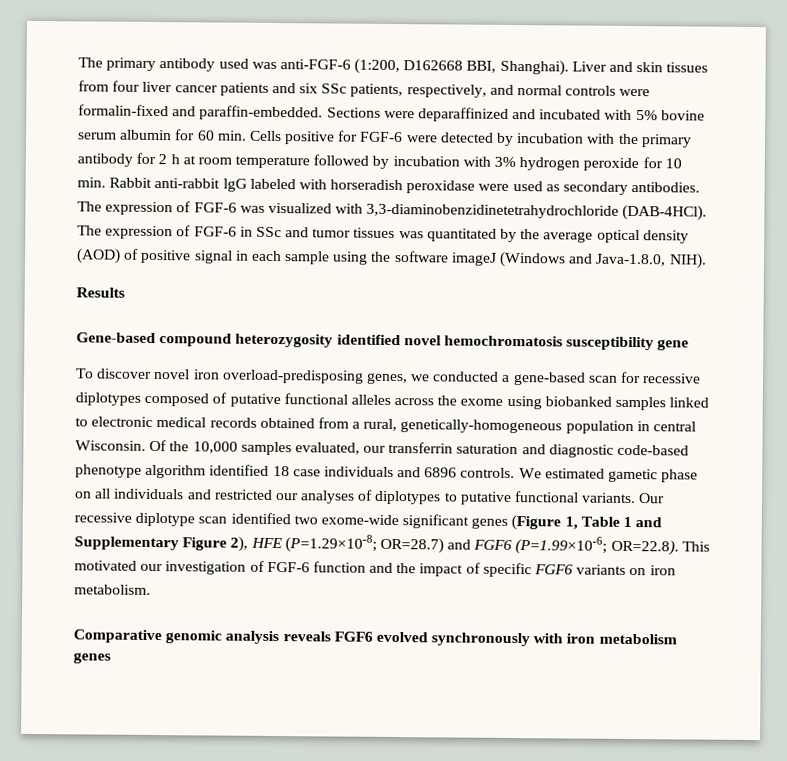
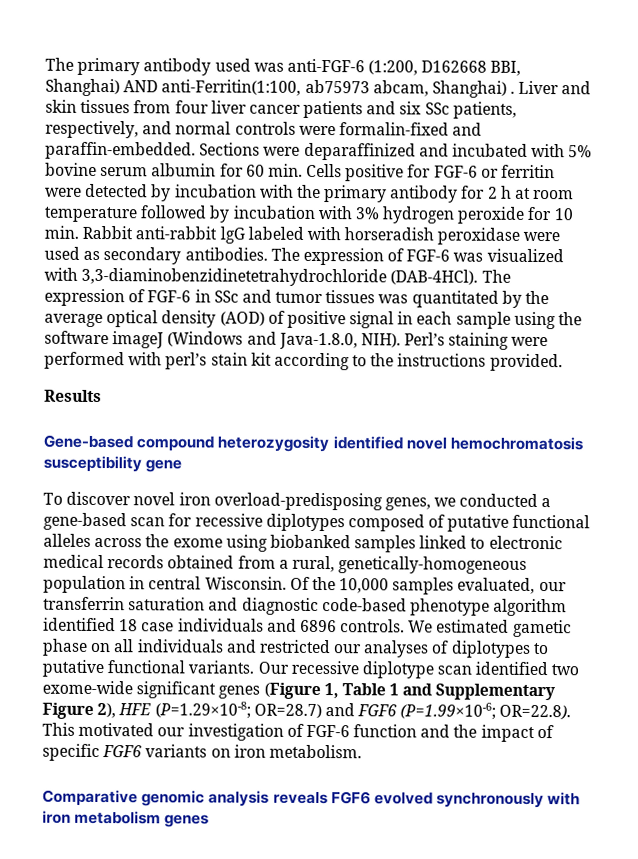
- The primary antibody used was anti-FGF-6 (1:200, D162668 BBI, Shanghai).
+ The primary antibody used was anti-FGF-6 (1:200, D162668 BBI, Shanghai) AND anti-Ferritin(1:100, ab75973 abcam, Shanghai) .
- Sections were deparaffinized and incubated with 5% bovine serum albumin for 60 min. Cells positive for FGF-6 were detected by incubation with the primary antibody for 2 h at room temperature followed by incubation with 3% hydrogen peroxide for 10 min. Rabbit anti-rabbit lgG labeled with horseradish peroxidase were used as secondary antibodies.
+ Sections were deparaffinized and incubated with 5% bovine serum albumin for 60 min. Cells positive for FGF-6 or ferritin were detected by incubation with the primary antibody for 2 h at room temperature followed by incubation with 3% hydrogen peroxide for 10 min. Rabbit anti-rabbit lgG labeled with horseradish peroxidase were used as secondary antibodies.
+ Perl’s staining were performed with perl’s stain kit according to the instructions provided.

